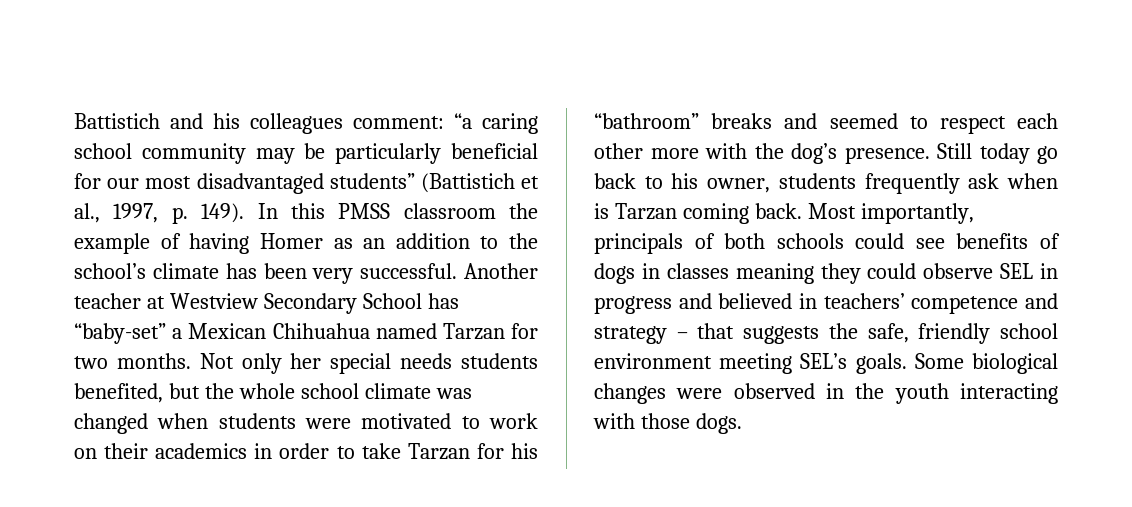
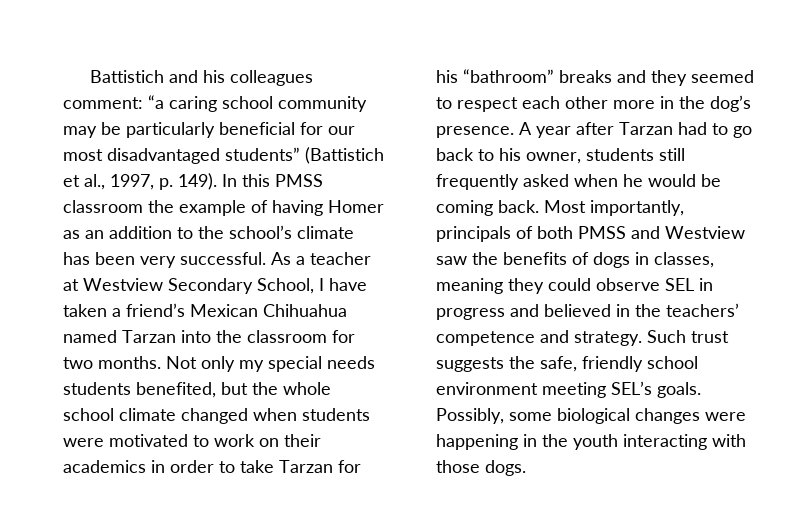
- Another teacher at Westview Secondary School has “baby-set” a Mexican Chihuahua named Tarzan for two months.
+ As a teacher at Westview Secondary School, I have taken a friend’s Mexican Chihuahua named Tarzan into the classroom for two months.
- Not only her special needs students benefited, but the whole school climate was changed when students were motivated to work on their academics in order to take Tarzan for his “bathroom” breaks and seemed to respect each other more with the dog’s presence.
+ Not only my special needs students benefited, but the whole school climate changed when students were motivated to work on their academics in order to take Tarzan for his “bathroom” breaks and they seemed to respect each other more in the dog’s presence.
- Still today go back to his owner, students frequently ask when is Tarzan coming back.
+ A year after Tarzan had to go back to his owner, students still frequently asked when he would be coming back.
- Most importantly, principals of both schools could see benefits of dogs in classes meaning they could observe SEL in progress and believed in teachers’ competence and strategy – that suggests the safe, friendly school environment meeting SEL’s goals.
+ Most importantly, principals of both PMSS and Westview saw the benefits of dogs in classes, meaning they could observe SEL in progress and believed in the teachers’ competence and strategy. Such trust suggests the safe, friendly school environment meeting SEL’s goals.
- Some biological changes were observed in the youth interacting with those dogs.
+ Possibly, some biological changes were happening in the youth interacting with those dogs.

